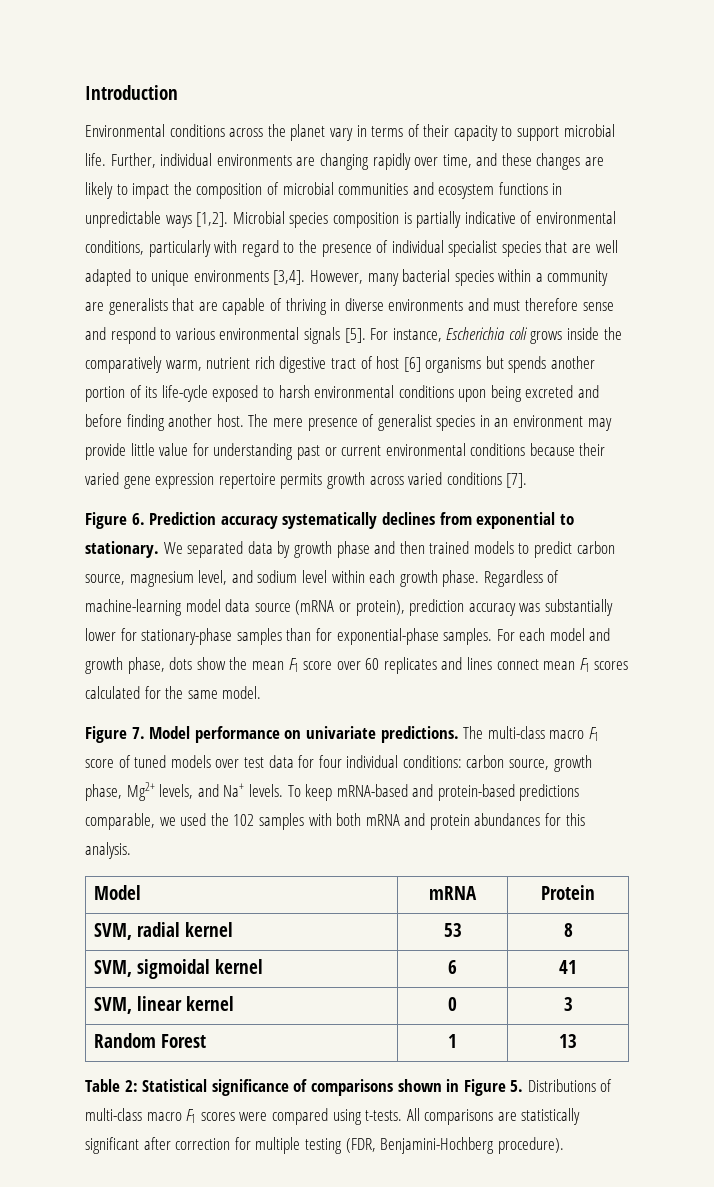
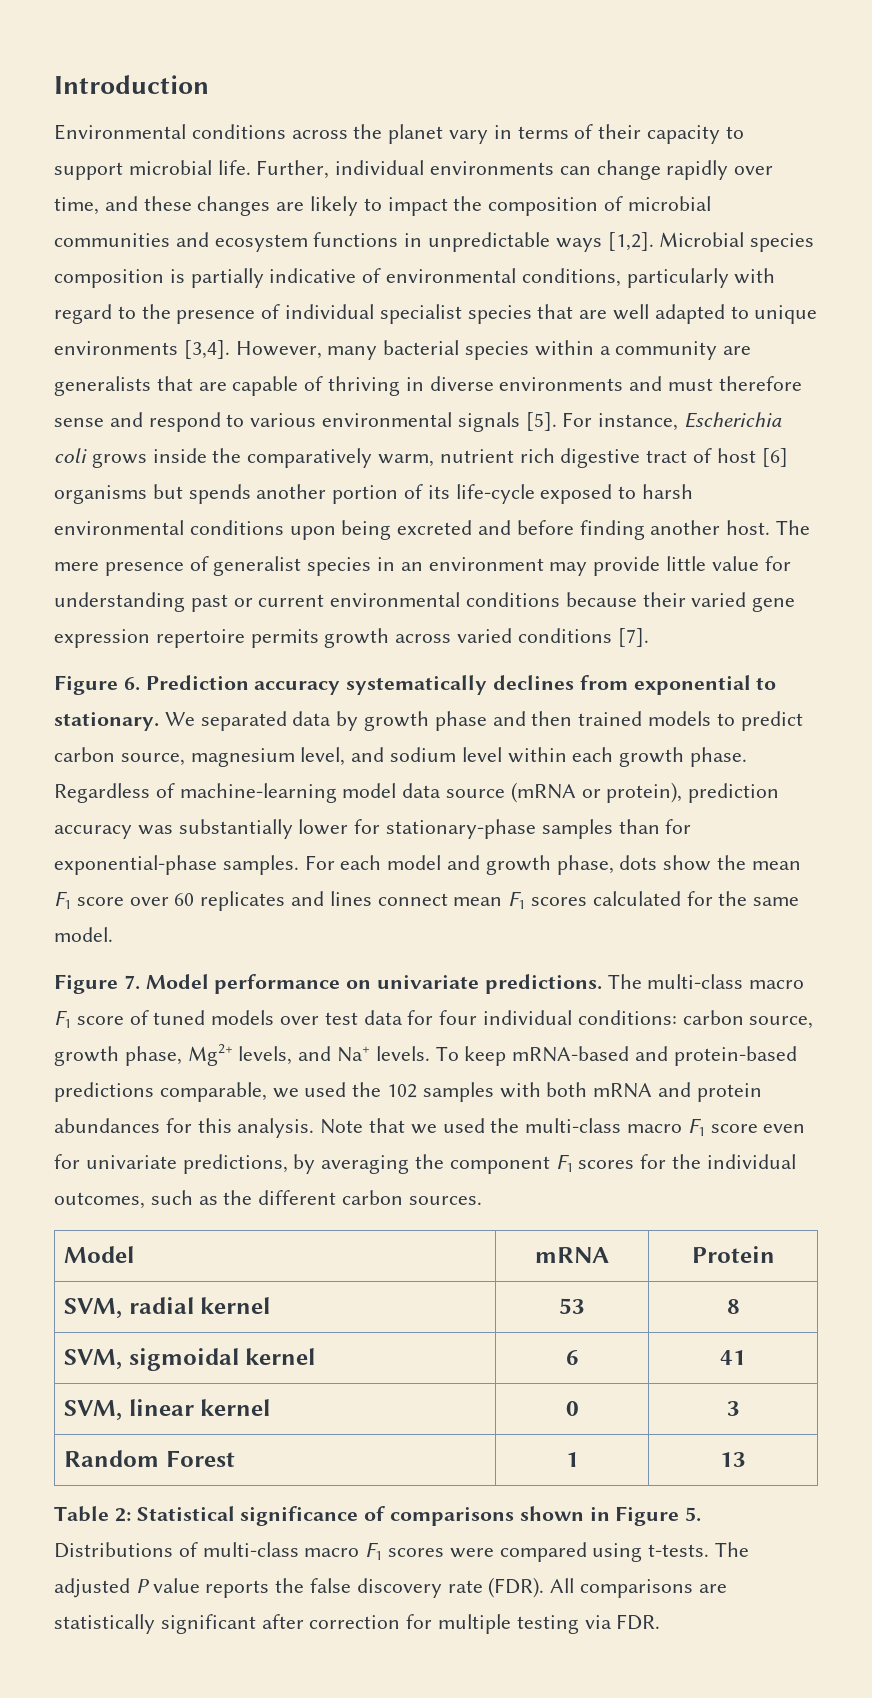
- Further, individual environments are changing rapidly over time, and these changes are likely to impact the composition of microbial communities and ecosystem functions in unpredictable ways [1,2].
+ Further, individual environments can change rapidly over time, and these changes are likely to impact the composition of microbial communities and ecosystem functions in unpredictable ways [1,2].
+ Note that we used the multi-class macro F1 score even for univariate predictions, by averaging the component F1 scores for the individual outcomes, such as the different carbon sources.
+ The adjusted P value reports the false discovery rate (FDR).
- All comparisons are statistically significant after correction for multiple testing (FDR, Benjamini-Hochberg procedure).
+ All comparisons are statistically significant after correction for multiple testing via FDR.

